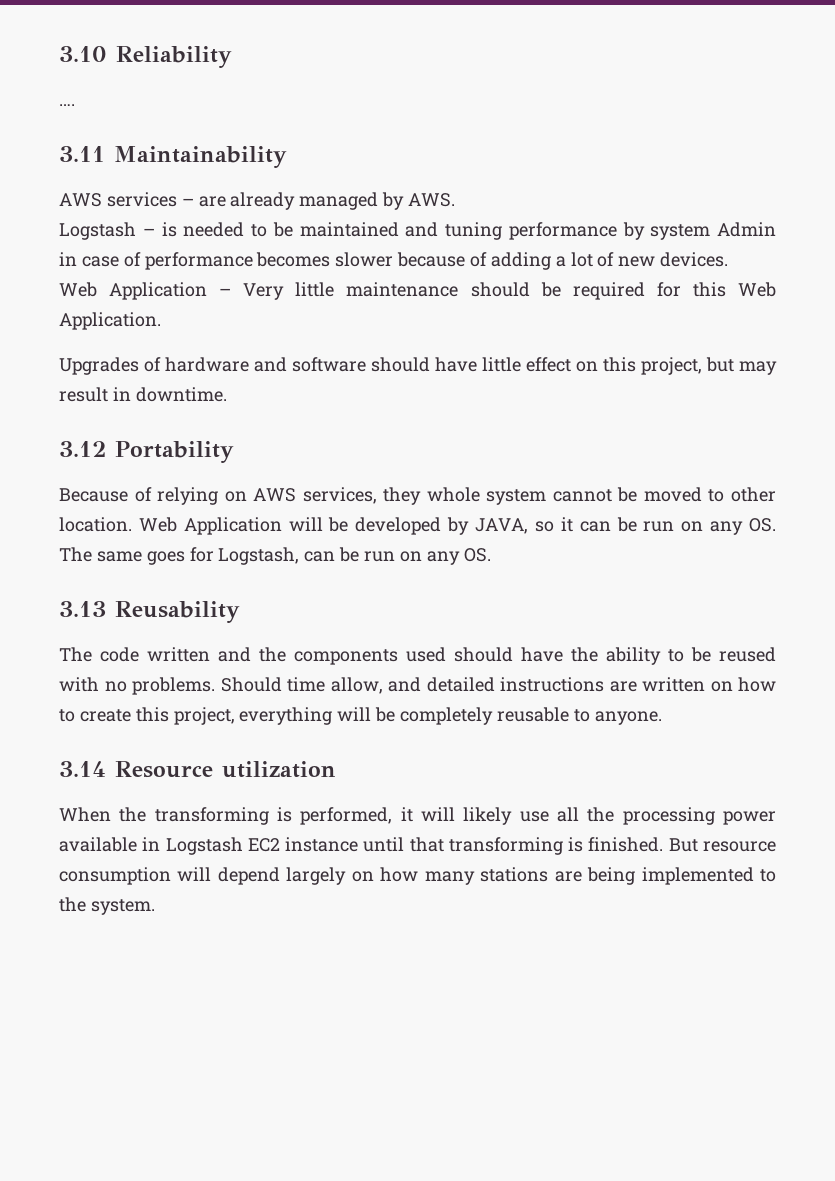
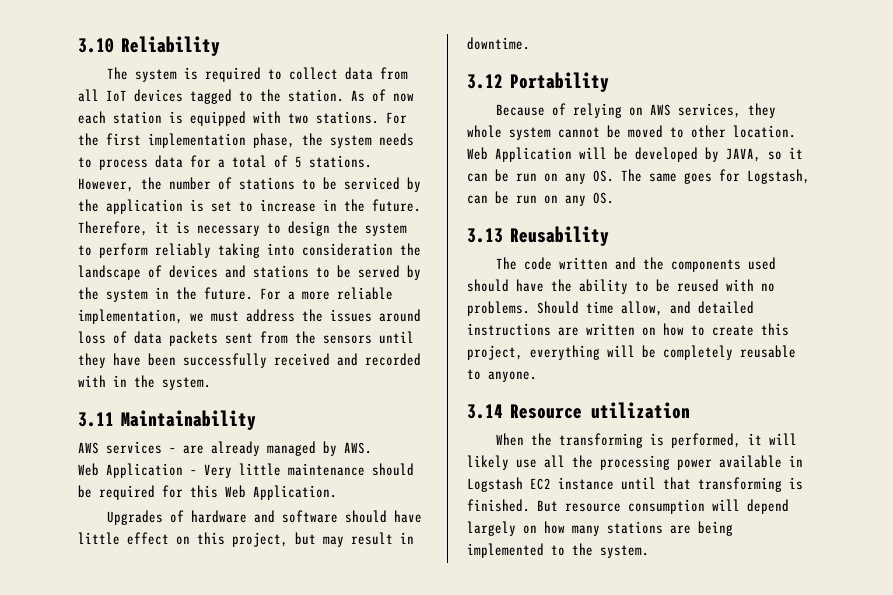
- ….
+ The system is required to collect data from all IoT devices tagged to the station. As of now each station is equipped with two stations. For the first implementation phase, the system needs to process data for a total of 5 stations. However, the number of stations to be serviced by the application is set to increase in the future. Therefore, it is necessary to design the system to perform reliably taking into consideration the landscape of devices and stations to be served by the system in the future. For a more reliable implementation, we must address the issues around loss of data packets sent from the sensors until they have been successfully received and recorded with in the system.
- Logstash – is needed to be maintained and tuning performance by system Admin in case of performance becomes slower because of adding a lot of new devices.

